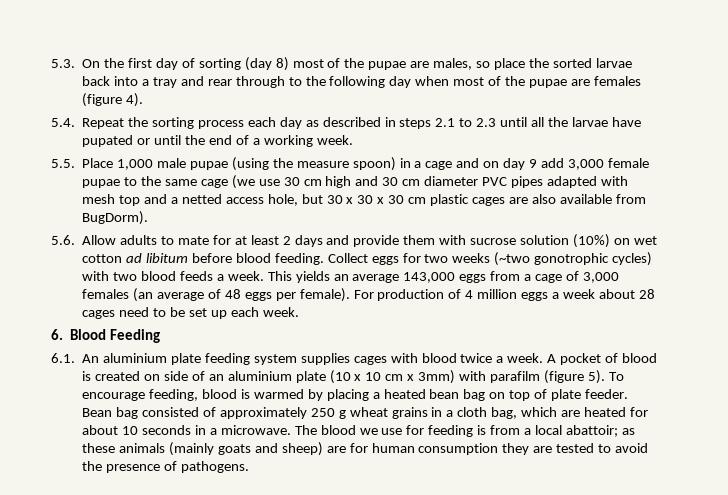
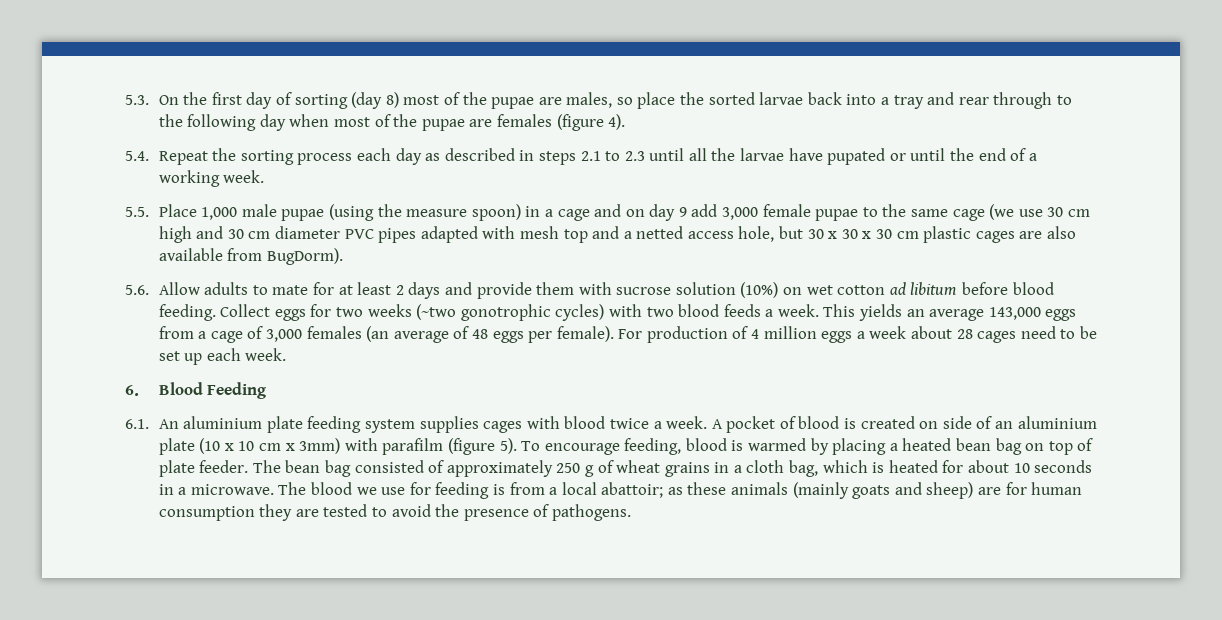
- Bean bag consisted of approximately 250 g wheat grains in a cloth bag, which are heated for about 10 seconds in a microwave.
+ The bean bag consisted of approximately 250 g of wheat grains in a cloth bag, which is heated for about 10 seconds in a microwave.

